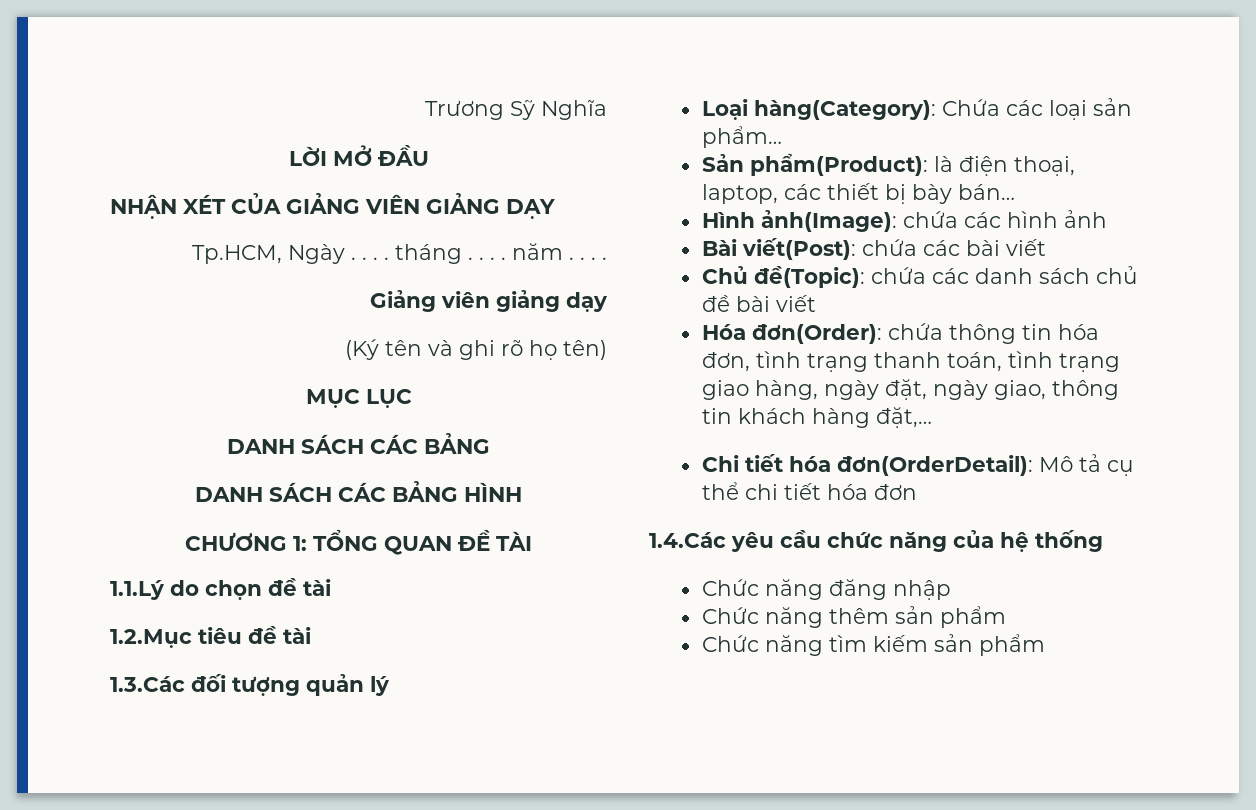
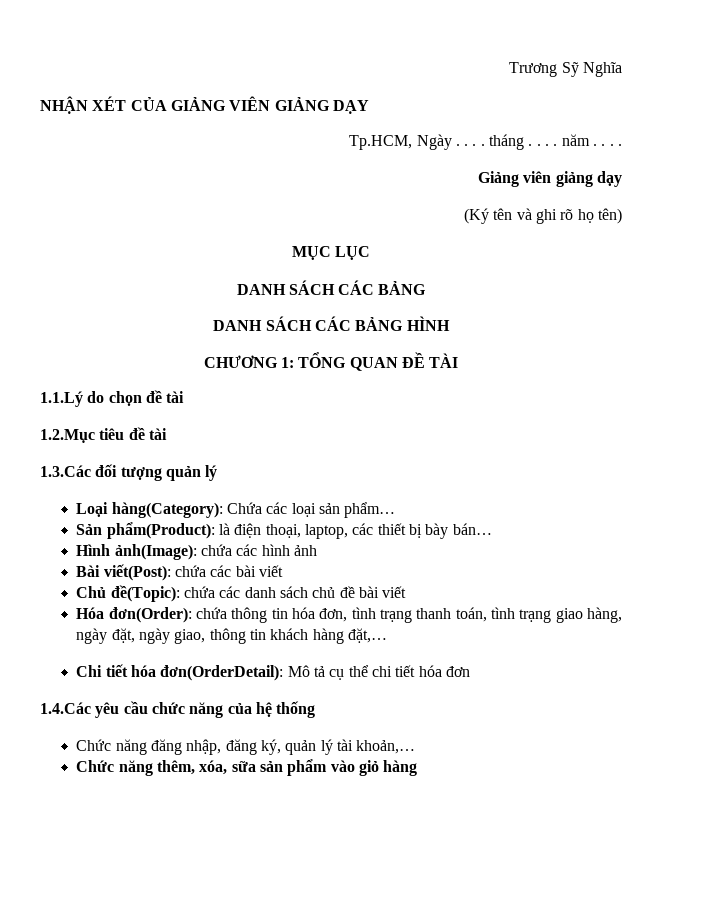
- LỜI MỞ ĐẦU
- Chức năng đăng nhập
- Chức năng thêm sản phẩm
- Chức năng tìm kiếm sản phẩm
+ Chức năng đăng nhập, đăng ký, quản lý tài khoản,…
+ Chức năng thêm, xóa, sữa sản phẩm vào giỏ hàng

